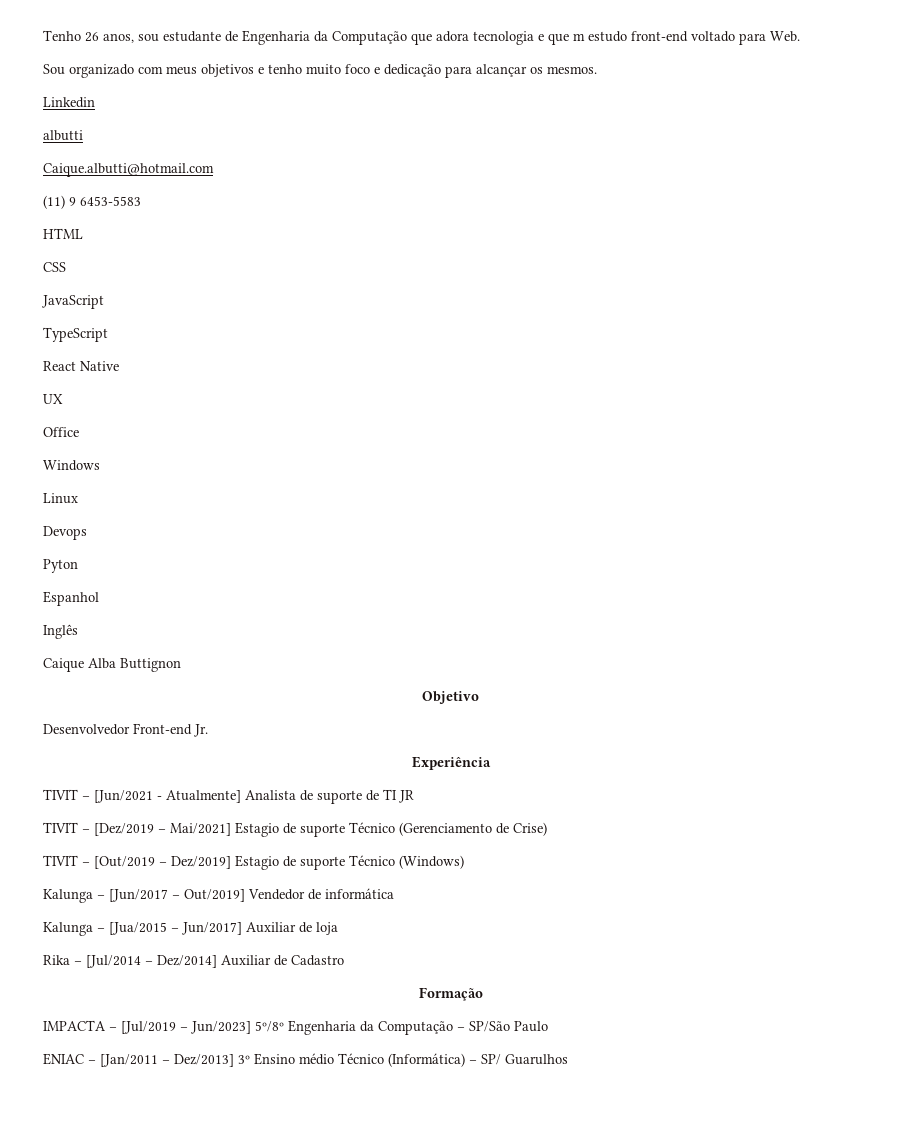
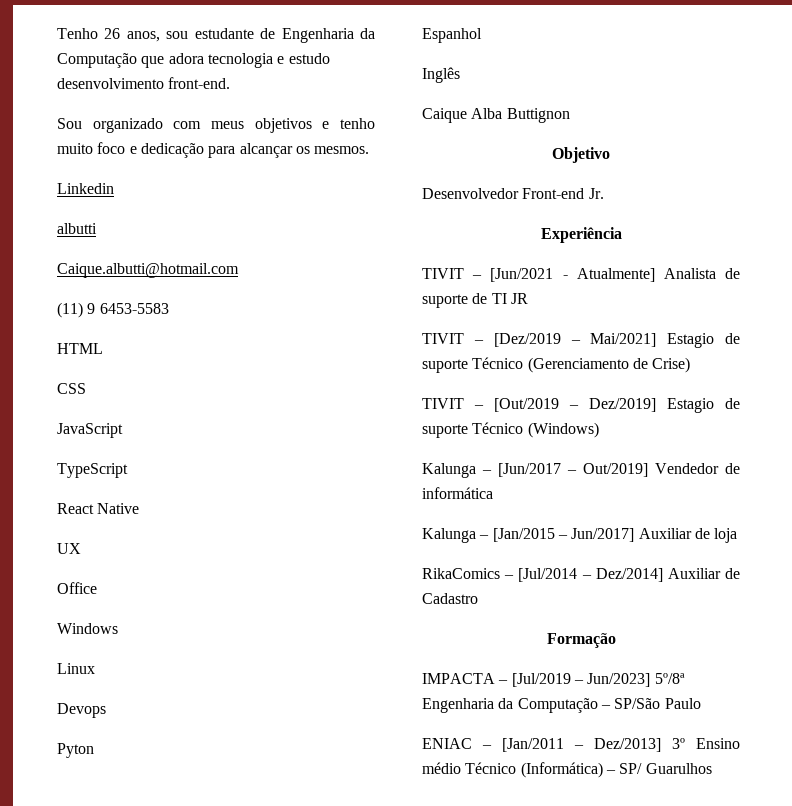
- Tenho 26 anos, sou estudante de Engenharia da Computação que adora tecnologia e que m estudo front-end voltado para Web.
+ Tenho 26 anos, sou estudante de Engenharia da Computação que adora tecnologia e estudo desenvolvimento front-end.
- Kalunga – [Jua/2015 – Jun/2017] Auxiliar de loja
+ Kalunga – [Jan/2015 – Jun/2017] Auxiliar de loja
- Rika – [Jul/2014 – Dez/2014] Auxiliar de Cadastro
+ RikaComics – [Jul/2014 – Dez/2014] Auxiliar de Cadastro
- IMPACTA – [Jul/2019 – Jun/2023] 5º/8º Engenharia da Computação – SP/São Paulo
+ IMPACTA – [Jul/2019 – Jun/2023] 5º/8ª Engenharia da Computação – SP/São Paulo

